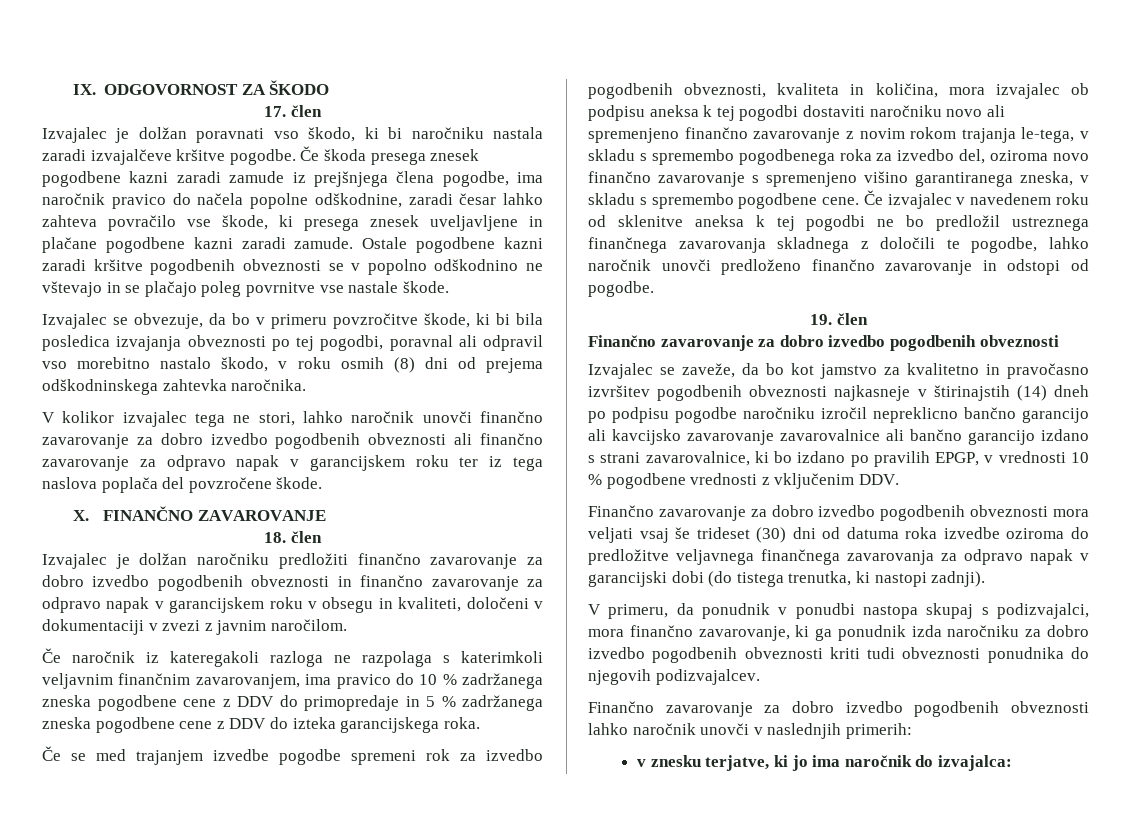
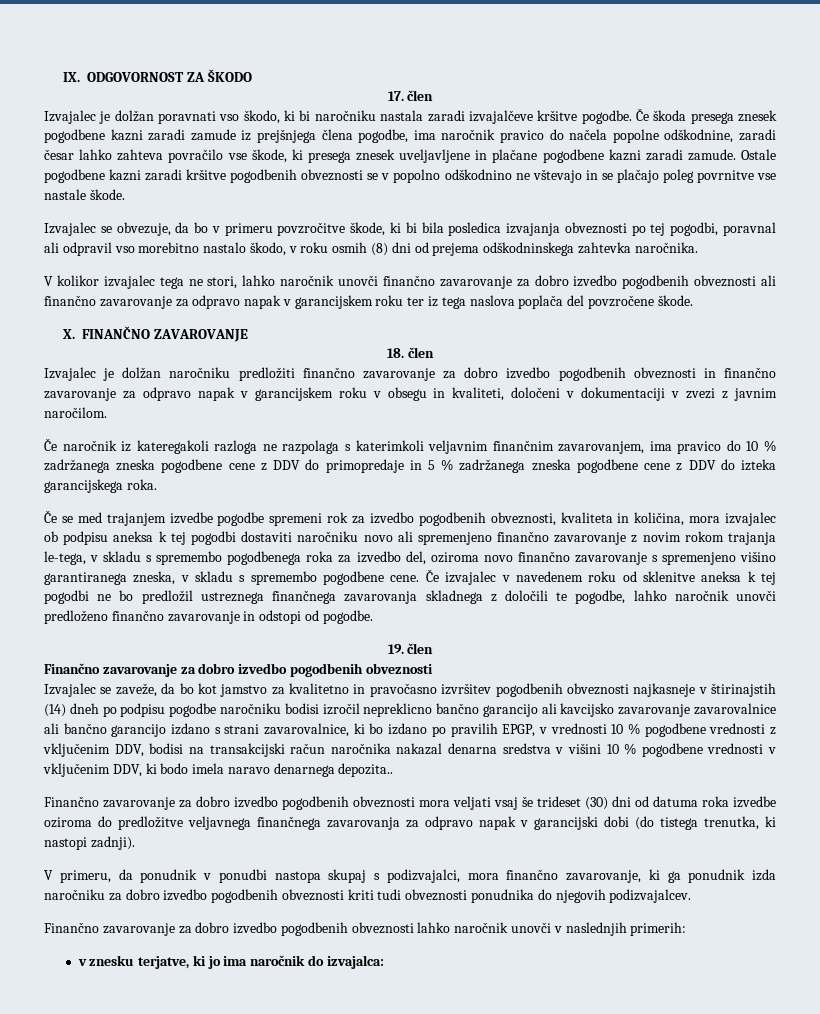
- Izvajalec se zaveže, da bo kot jamstvo za kvalitetno in pravočasno izvršitev pogodbenih obveznosti najkasneje v štirinajstih (14) dneh po podpisu pogodbe naročniku izročil nepreklicno bančno garancijo ali kavcijsko zavarovanje zavarovalnice ali bančno garancijo izdano s strani zavarovalnice, ki bo izdano po pravilih EPGP, v vrednosti 10 % pogodbene vrednosti z vključenim DDV.
+ Izvajalec se zaveže, da bo kot jamstvo za kvalitetno in pravočasno izvršitev pogodbenih obveznosti najkasneje v štirinajstih (14) dneh po podpisu pogodbe naročniku bodisi izročil nepreklicno bančno garancijo ali kavcijsko zavarovanje zavarovalnice ali bančno garancijo izdano s strani zavarovalnice, ki bo izdano po pravilih EPGP, v vrednosti 10 % pogodbene vrednosti z vključenim DDV, bodisi na transakcijski račun naročnika nakazal denarna sredstva v višini 10 % pogodbene vrednosti v vključenim DDV, ki bodo imela naravo denarnega depozita..

